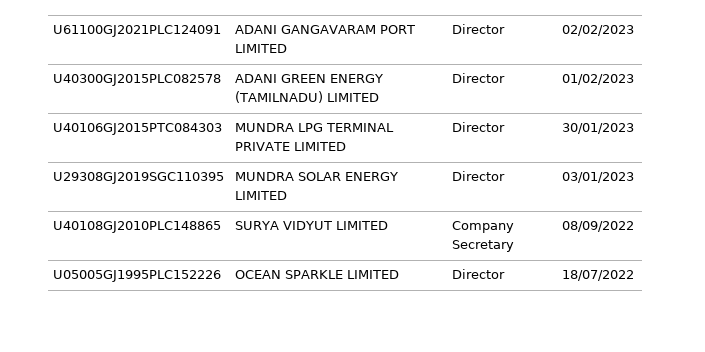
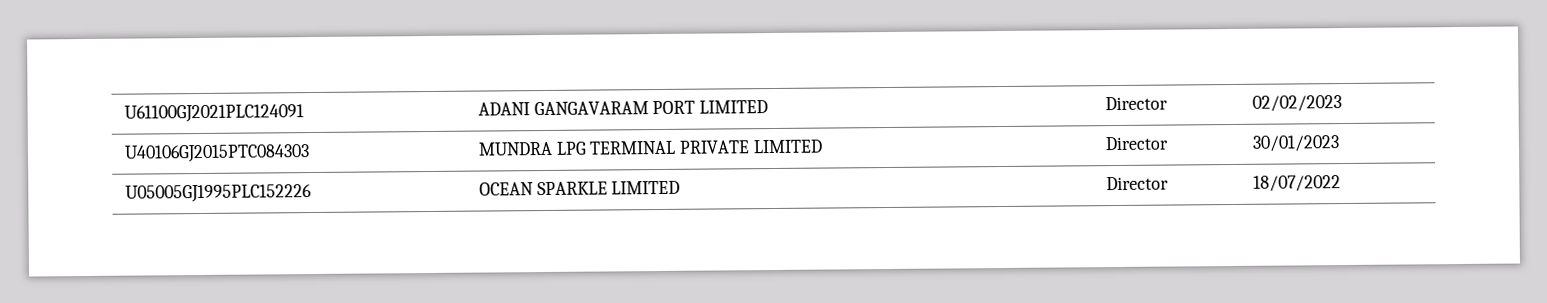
- U40300GJ2015PLC082578 | ADANI GREEN ENERGY (TAMILNADU) LIMITED | Director | 01/02/2023
- U29308GJ2019SGC110395 | MUNDRA SOLAR ENERGY LIMITED | Director | 03/01/2023
- U40108GJ2010PLC148865 | SURYA VIDYUT LIMITED | Company Secretary | 08/09/2022

